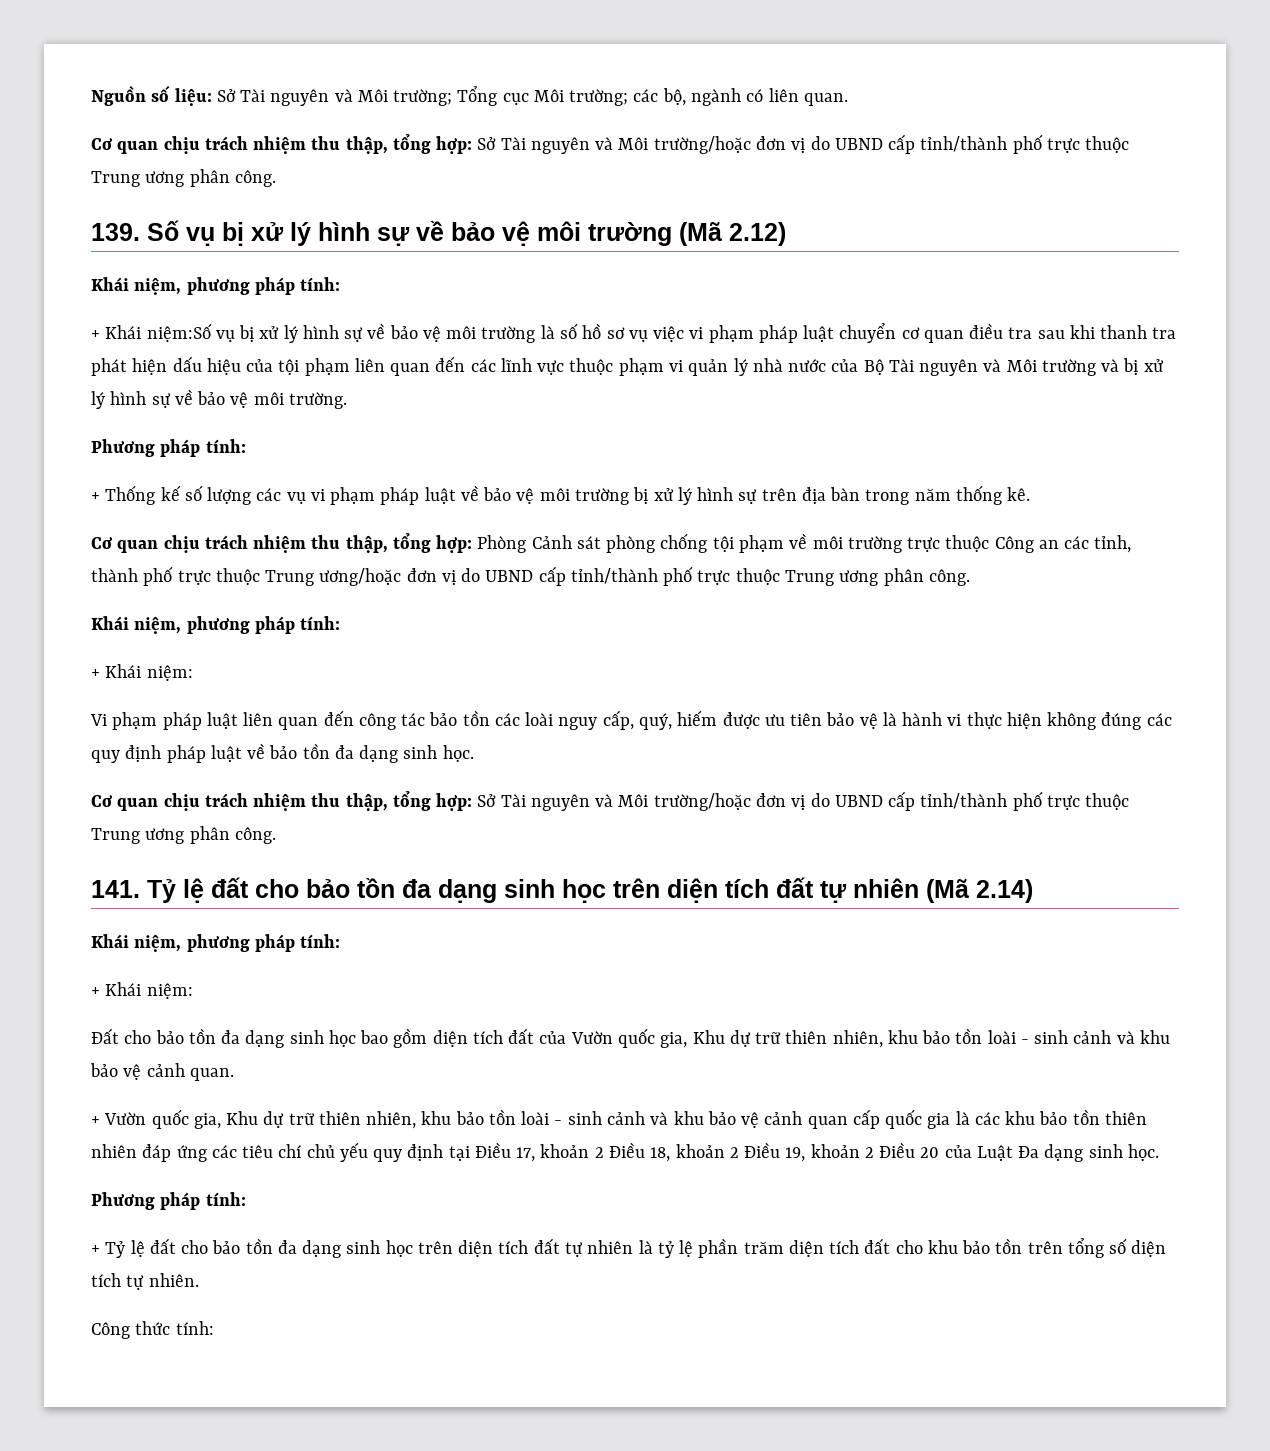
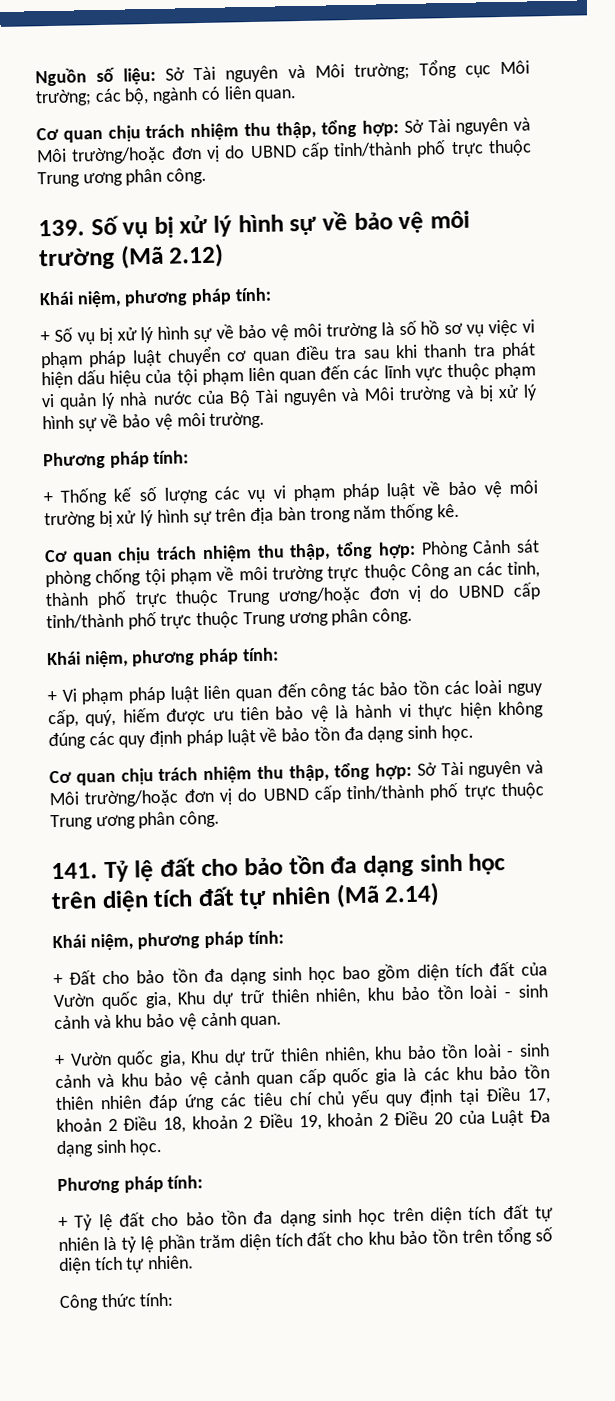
- + Khái niệm:Số vụ bị xử lý hình sự về bảo vệ môi trường là số hồ sơ vụ việc vi phạm pháp luật chuyển cơ quan điều tra sau khi thanh tra phát hiện dấu hiệu của tội phạm liên quan đến các lĩnh vực thuộc phạm vi quản lý nhà nước của Bộ Tài nguyên và Môi trường và bị xử lý hình sự về bảo vệ môi trường.
+ + Số vụ bị xử lý hình sự về bảo vệ môi trường là số hồ sơ vụ việc vi phạm pháp luật chuyển cơ quan điều tra sau khi thanh tra phát hiện dấu hiệu của tội phạm liên quan đến các lĩnh vực thuộc phạm vi quản lý nhà nước của Bộ Tài nguyên và Môi trường và bị xử lý hình sự về bảo vệ môi trường.
  Phòng Cảnh sát phòng chống tội phạm về môi trường trực thuộc Công an các tỉnh, thành phố trực thuộc Trung ương/hoặc đơn vị do UBND cấp tỉnh/thành phố trực thuộc Trung ương phân công.
  Khái niệm, phương pháp tính:
- + Khái niệm:
- Vi phạm pháp luật liên quan đến công tác bảo tồn các loài nguy cấp, quý, hiếm được ưu tiên bảo vệ là hành vi thực hiện không đúng các quy định pháp luật về bảo tồn đa dạng sinh học.
+ + Vi phạm pháp luật liên quan đến công tác bảo tồn các loài nguy cấp, quý, hiếm được ưu tiên bảo vệ là hành vi thực hiện không đúng các quy định pháp luật về bảo tồn đa dạng sinh học.
  141. Tỷ lệ đất cho bảo tồn đa dạng sinh học trên diện tích đất tự nhiên (Mã 2.14)
  Khái niệm, phương pháp tính:
- + Khái niệm:
- Đất cho bảo tồn đa dạng sinh học bao gồm diện tích đất của Vườn quốc gia, Khu dự trữ thiên nhiên, khu bảo tồn loài - sinh cảnh và khu bảo vệ cảnh quan.
+ + Đất cho bảo tồn đa dạng sinh học bao gồm diện tích đất của Vườn quốc gia, Khu dự trữ thiên nhiên, khu bảo tồn loài - sinh cảnh và khu bảo vệ cảnh quan.

